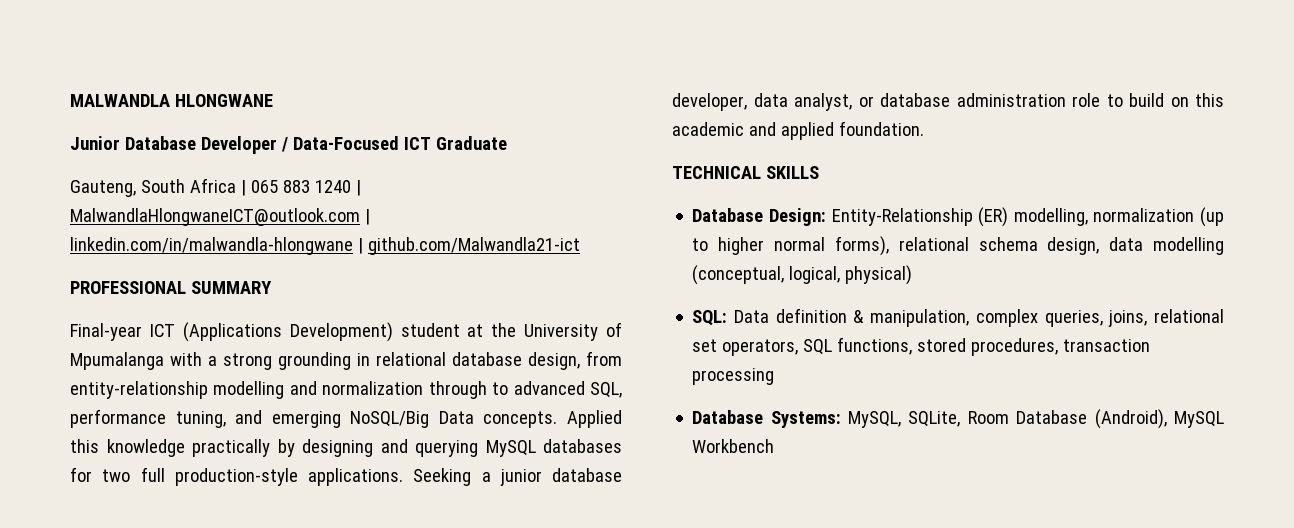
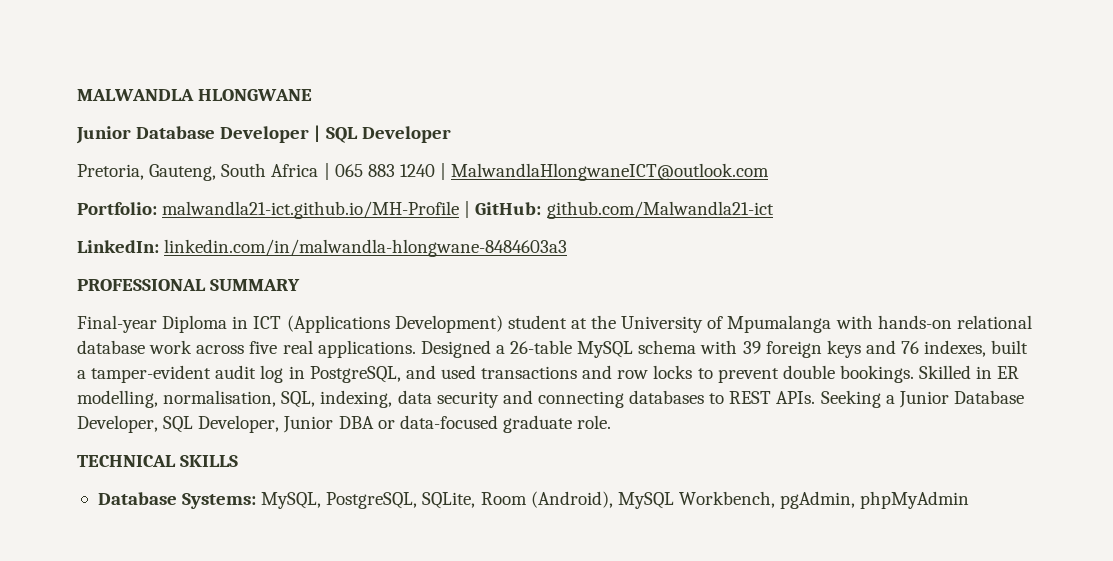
- Junior Database Developer / Data-Focused ICT Graduate
- Gauteng, South Africa | 065 883 1240 | MalwandlaHlongwaneICT@outlook.com | linkedin.com/in/malwandla-hlongwane | github.com/Malwandla21-ict
+ Junior Database Developer | SQL Developer
+ Pretoria, Gauteng, South Africa | 065 883 1240 | MalwandlaHlongwaneICT@outlook.com
+ Portfolio: malwandla21-ict.github.io/MH-Profile | GitHub: github.com/Malwandla21-ict
+ LinkedIn: linkedin.com/in/malwandla-hlongwane-8484603a3
- Final-year ICT (Applications Development) student at the University of Mpumalanga with a strong grounding in relational database design, from entity-relationship modelling and normalization through to advanced SQL, performance tuning, and emerging NoSQL/Big Data concepts. Applied this knowledge practically by designing and querying MySQL databases for two full production-style applications. Seeking a junior database developer, data analyst, or database administration role to build on this academic and applied foundation.
+ Final-year Diploma in ICT (Applications Development) student at the University of Mpumalanga with hands-on relational database work across five real applications. Designed a 26-table MySQL schema with 39 foreign keys and 76 indexes, built a tamper-evident audit log in PostgreSQL, and used transactions and row locks to prevent double bookings. Skilled in ER modelling, normalisation, SQL, indexing, data security and connecting databases to REST APIs. Seeking a Junior Database Developer, SQL Developer, Junior DBA or data-focused graduate role.
  TECHNICAL SKILLS
- Database Design: Entity-Relationship (ER) modelling, normalization (up to higher normal forms), relational schema design, data modelling (conceptual, logical, physical)
- SQL: Data definition & manipulation, complex queries, joins, relational set operators, SQL functions, stored procedures, transaction processing
- Database Systems: MySQL, SQLite, Room Database (Android), MySQL Workbench
+ Database Systems: MySQL, PostgreSQL, SQLite, Room (Android), MySQL Workbench, pgAdmin, phpMyAdmin

